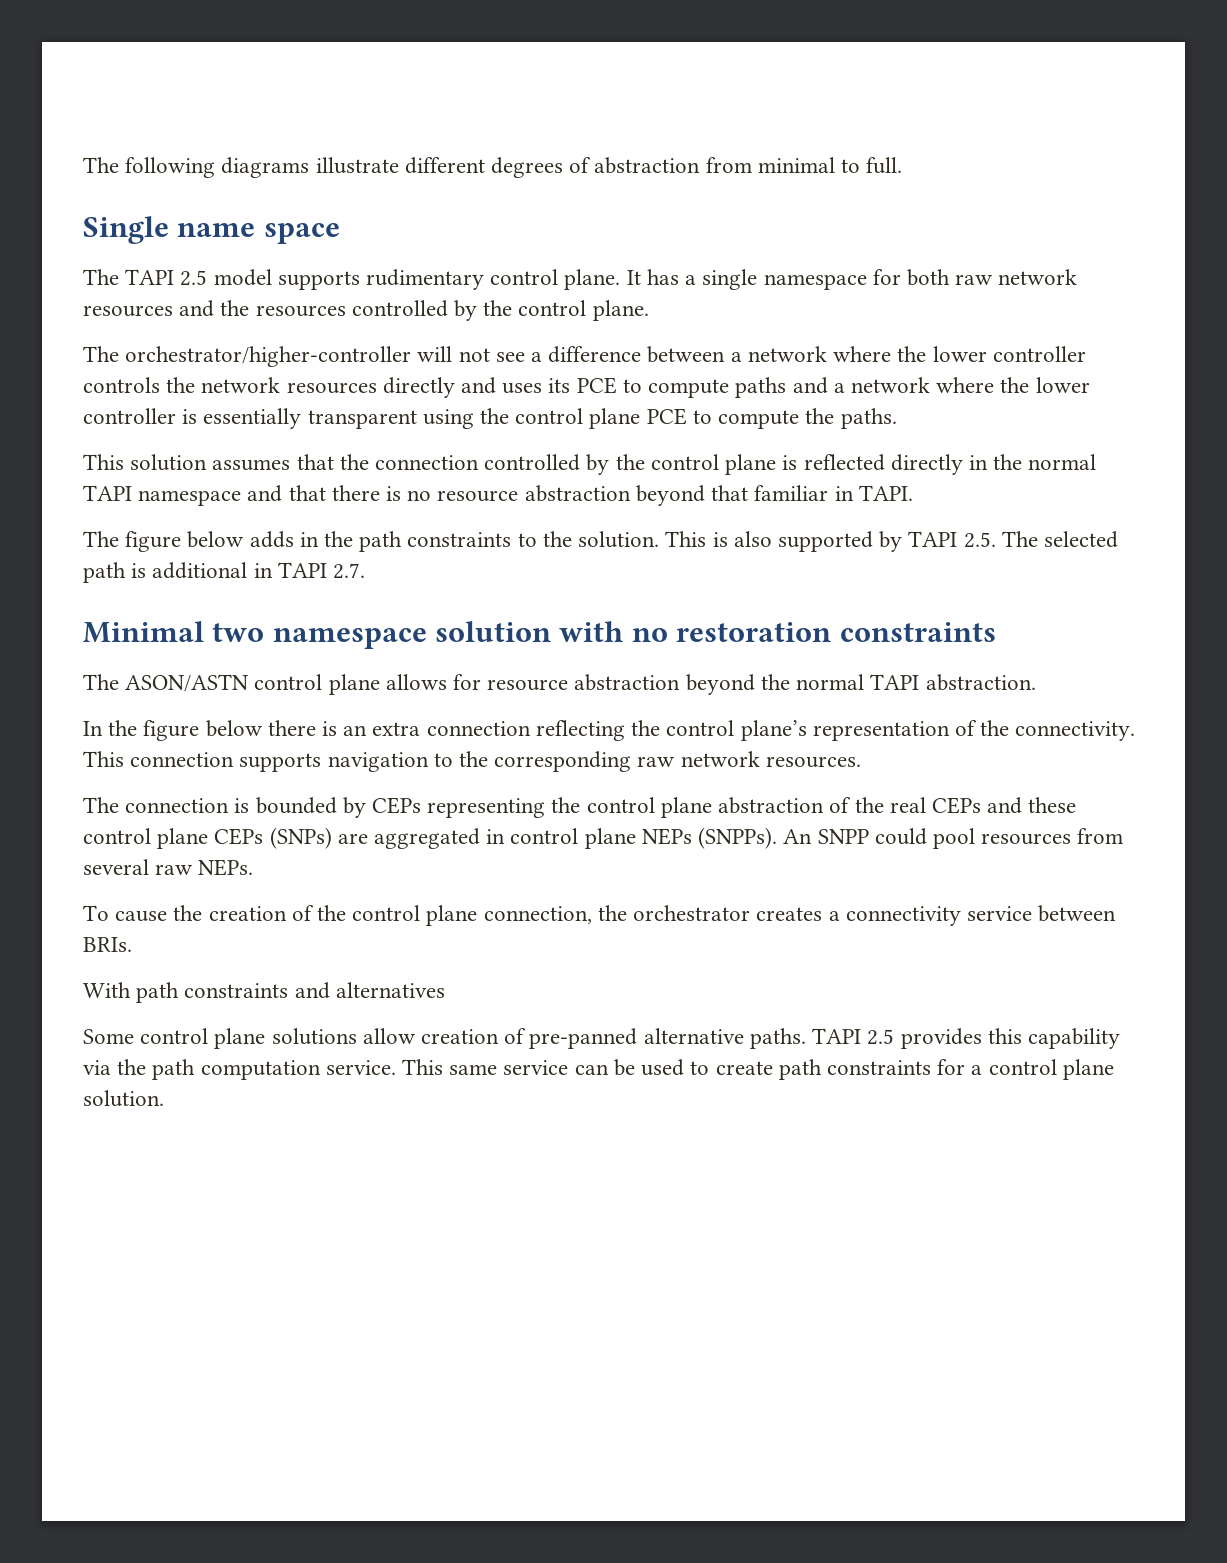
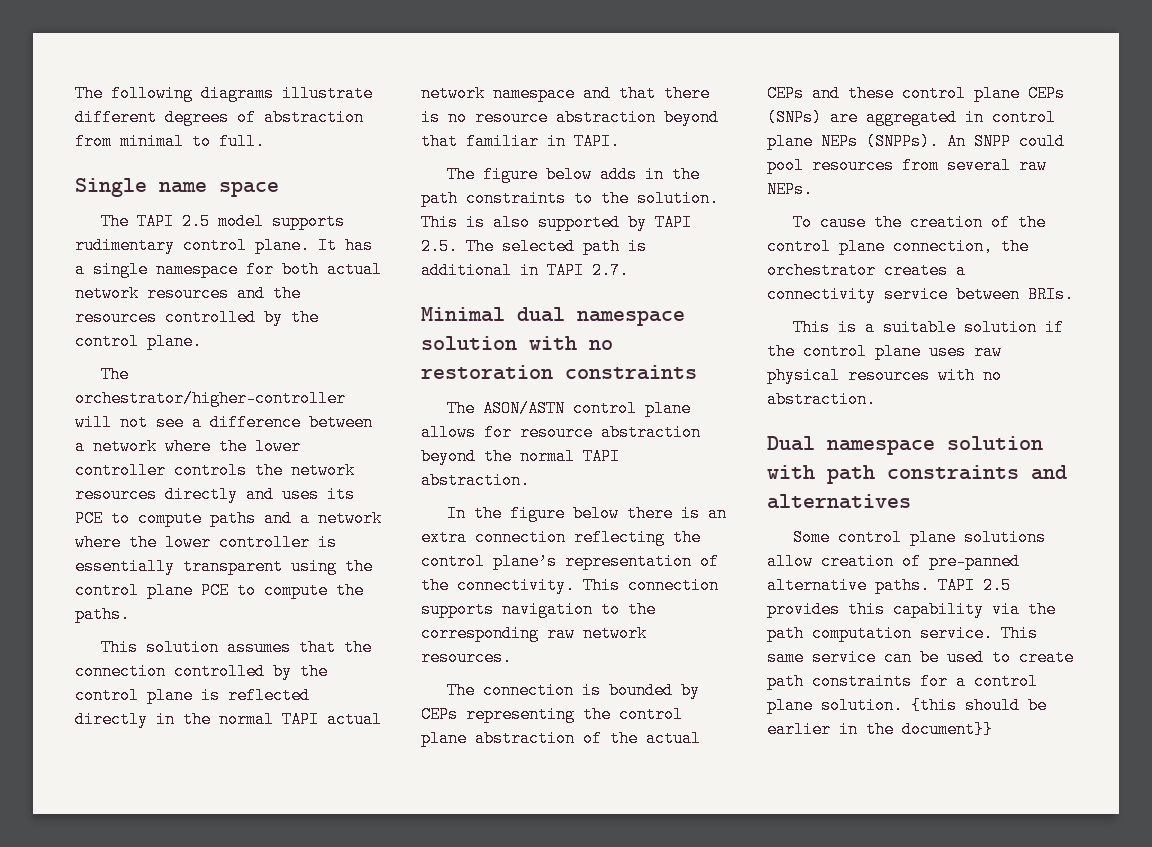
- It has a single namespace for both raw network resources and the resources controlled by the control plane.
+ It has a single namespace for both actual network resources and the resources controlled by the control plane.
- This solution assumes that the connection controlled by the control plane is reflected directly in the normal TAPI namespace and that there is no resource abstraction beyond that familiar in TAPI.
+ This solution assumes that the connection controlled by the control plane is reflected directly in the normal TAPI actual network namespace and that there is no resource abstraction beyond that familiar in TAPI.
- Minimal two namespace solution with no restoration constraints
+ Minimal dual namespace solution with no restoration constraints
- The connection is bounded by CEPs representing the control plane abstraction of the real CEPs and these control plane CEPs (SNPs) are aggregated in control plane NEPs (SNPPs).
+ The connection is bounded by CEPs representing the control plane abstraction of the actual CEPs and these control plane CEPs (SNPs) are aggregated in control plane NEPs (SNPPs).
- With path constraints and alternatives
+ This is a suitable solution if the control plane uses raw physical resources with no abstraction.
+ Dual namespace solution with path constraints and alternatives
+ {this should be earlier in the document}}

